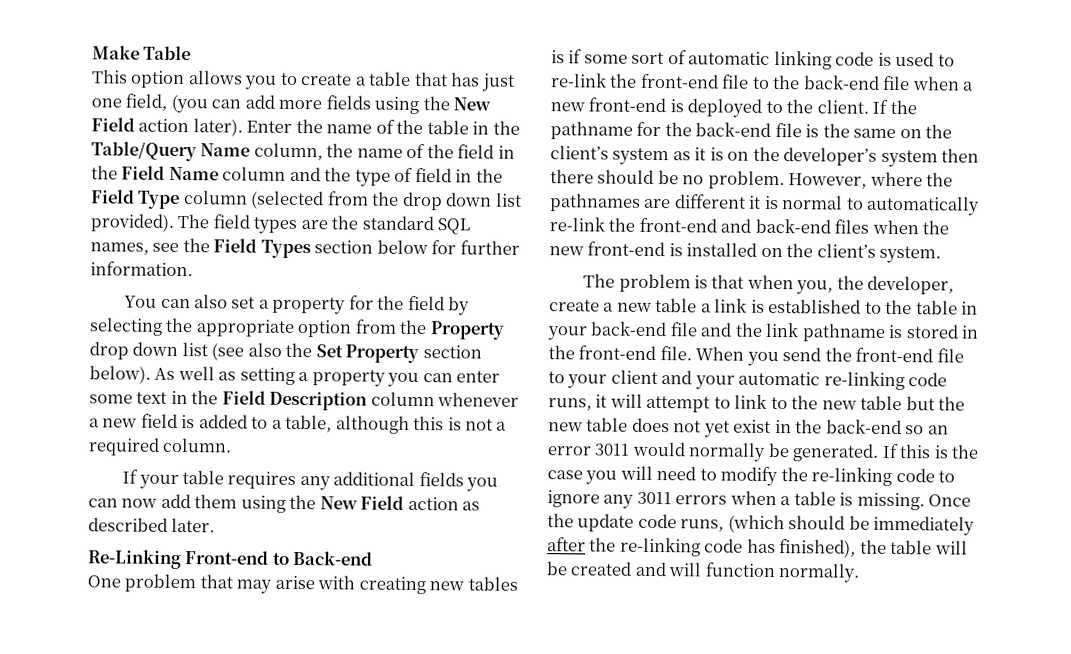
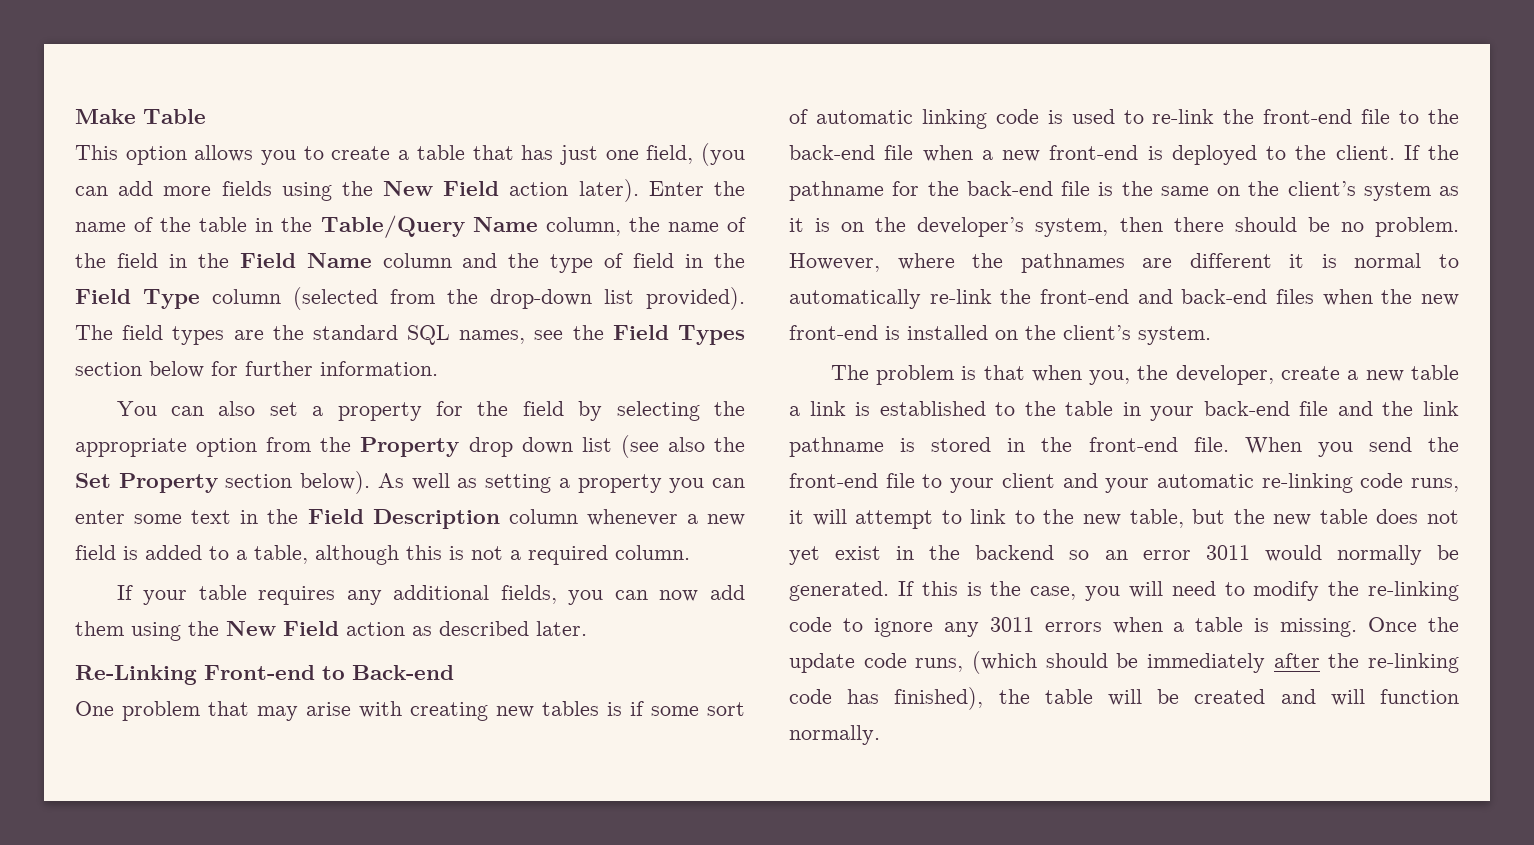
- Enter the name of the table in the Table/Query Name column, the name of the field in the Field Name column and the type of field in the Field Type column (selected from the drop down list provided).
+ Enter the name of the table in the Table/Query Name column, the name of the field in the Field Name column and the type of field in the Field Type column (selected from the drop-down list provided).
- If your table requires any additional fields you can now add them using the New Field action as described later.
+ If your table requires any additional fields, you can now add them using the New Field action as described later.
- If the pathname for the back-end file is the same on the client’s system as it is on the developer’s system then there should be no problem.
+ If the pathname for the back-end file is the same on the client’s system as it is on the developer’s system, then there should be no problem.
- When you send the front-end file to your client and your automatic re-linking code runs, it will attempt to link to the new table but the new table does not yet exist in the back-end so an error 3011 would normally be generated.
+ When you send the front-end file to your client and your automatic re-linking code runs, it will attempt to link to the new table, but the new table does not yet exist in the backend so an error 3011 would normally be generated.
- If this is the case you will need to modify the re-linking code to ignore any 3011 errors when a table is missing.
+ If this is the case, you will need to modify the re-linking code to ignore any 3011 errors when a table is missing.

